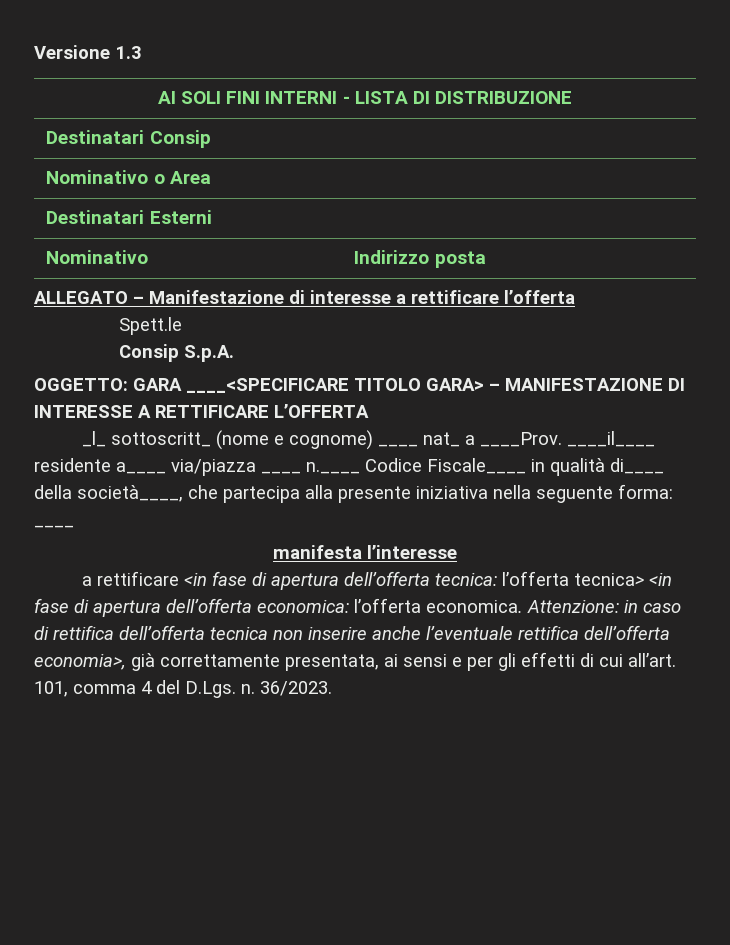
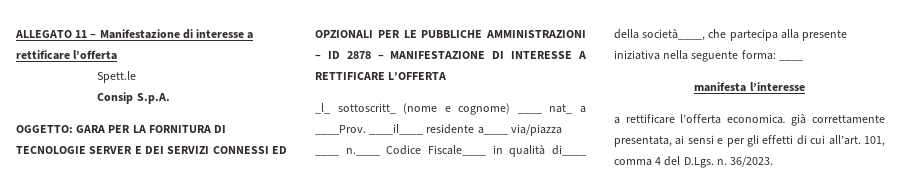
- Versione 1.3
- AI SOLI FINI INTERNI - LISTA DI DISTRIBUZIONE
- Destinatari Consip
- Nominativo o Area
- Destinatari Esterni
- Nominativo | Indirizzo posta
- ALLEGATO – Manifestazione di interesse a rettificare l’offerta
+ ALLEGATO 11 – Manifestazione di interesse a rettificare l’offerta
- OGGETTO: GARA ____<SPECIFICARE TITOLO GARA> – MANIFESTAZIONE DI INTERESSE A RETTIFICARE L’OFFERTA
+ OGGETTO: GARA PER LA FORNITURA DI TECNOLOGIE SERVER E DEI SERVIZI CONNESSI ED OPZIONALI PER LE PUBBLICHE AMMINISTRAZIONI – ID 2878 – MANIFESTAZIONE DI INTERESSE A RETTIFICARE L’OFFERTA
- a rettificare <in fase di apertura dell’offerta tecnica: l’offerta tecnica> <in fase di apertura dell’offerta economica: l’offerta economica. Attenzione: in caso di rettifica dell’offerta tecnica non inserire anche l’eventuale rettifica dell’offerta economia>, già correttamente presentata, ai sensi e per gli effetti di cui all’art.
+ a rettificare l’offerta economica. già correttamente presentata, ai sensi e per gli effetti di cui all’art.

